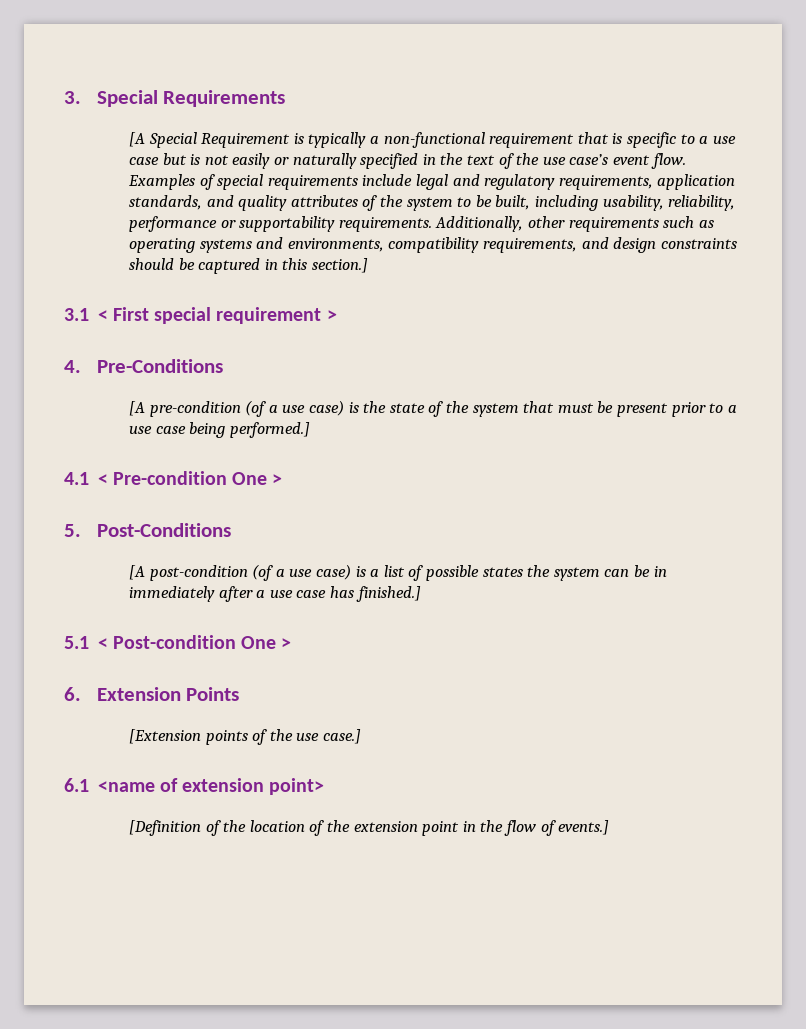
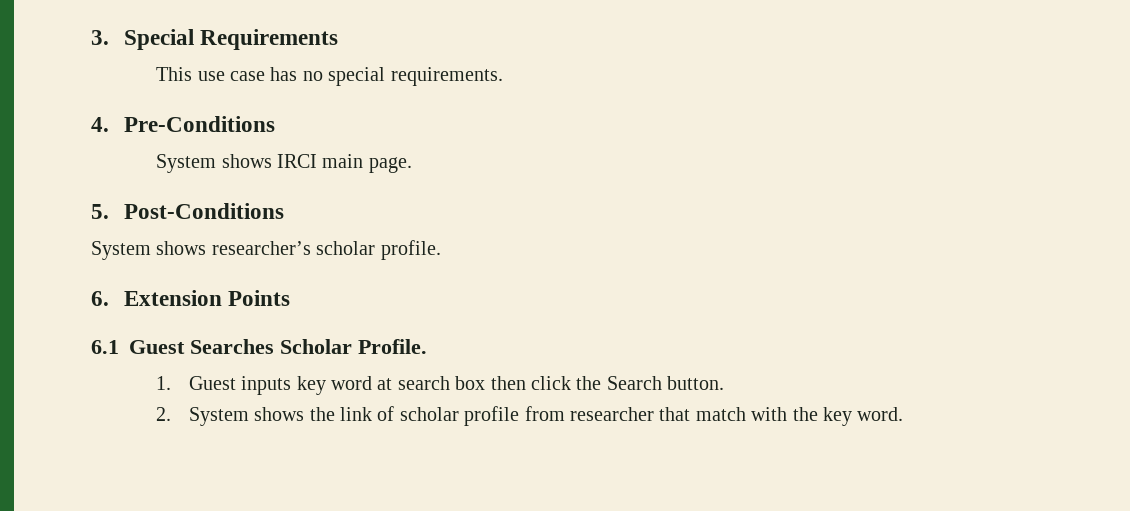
- [A Special Requirement is typically a non-functional requirement that is specific to a use case but is not easily or naturally specified in the text of the use case’s event flow. Examples of special requirements include legal and regulatory requirements, application standards, and quality attributes of the system to be built, including usability, reliability, performance or supportability requirements. Additionally, other requirements such as operating systems and environments, compatibility requirements, and design constraints should be captured in this section.]
- 3.1 < First special requirement >
+ This use case has no special requirements.
  4. Pre-Conditions
- [A pre-condition (of a use case) is the state of the system that must be present prior to a use case being performed.]
- 4.1 < Pre-condition One >
+ System shows IRCI main page.
  5. Post-Conditions
- [A post-condition (of a use case) is a list of possible states the system can be in immediately after a use case has finished.]
- 5.1 < Post-condition One >
+ System shows researcher’s scholar profile.
  6. Extension Points
- [Extension points of the use case.]
- 6.1 <name of extension point>
- [Definition of the location of the extension point in the flow of events.]
+ 6.1 Guest Searches Scholar Profile.
+ 1. Guest inputs key word at search box then click the Search button.
+ 2. System shows the link of scholar profile from researcher that match with the key word.

